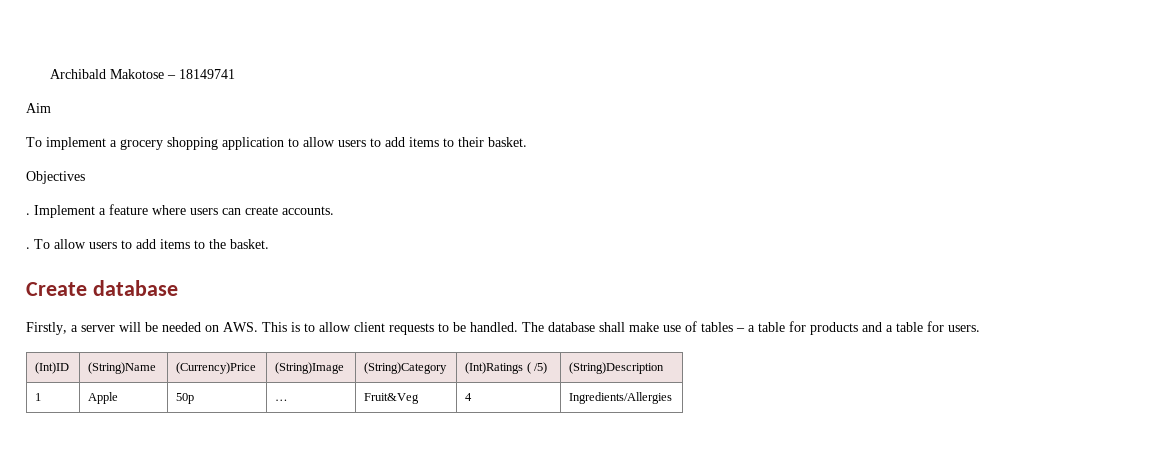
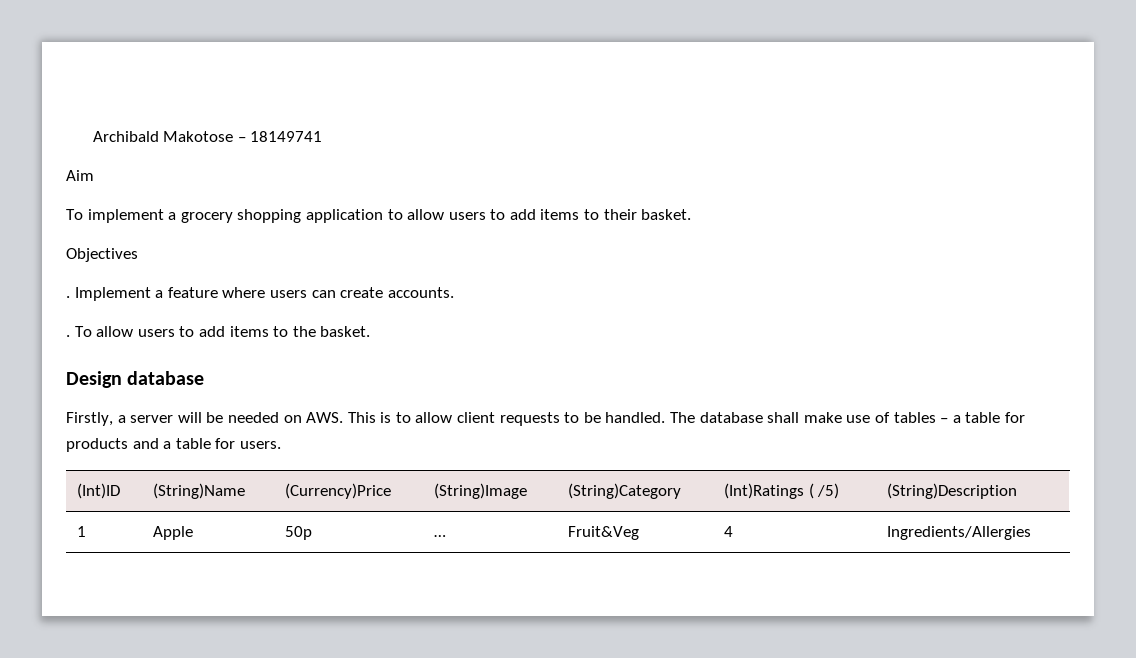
- Create database
+ Design database

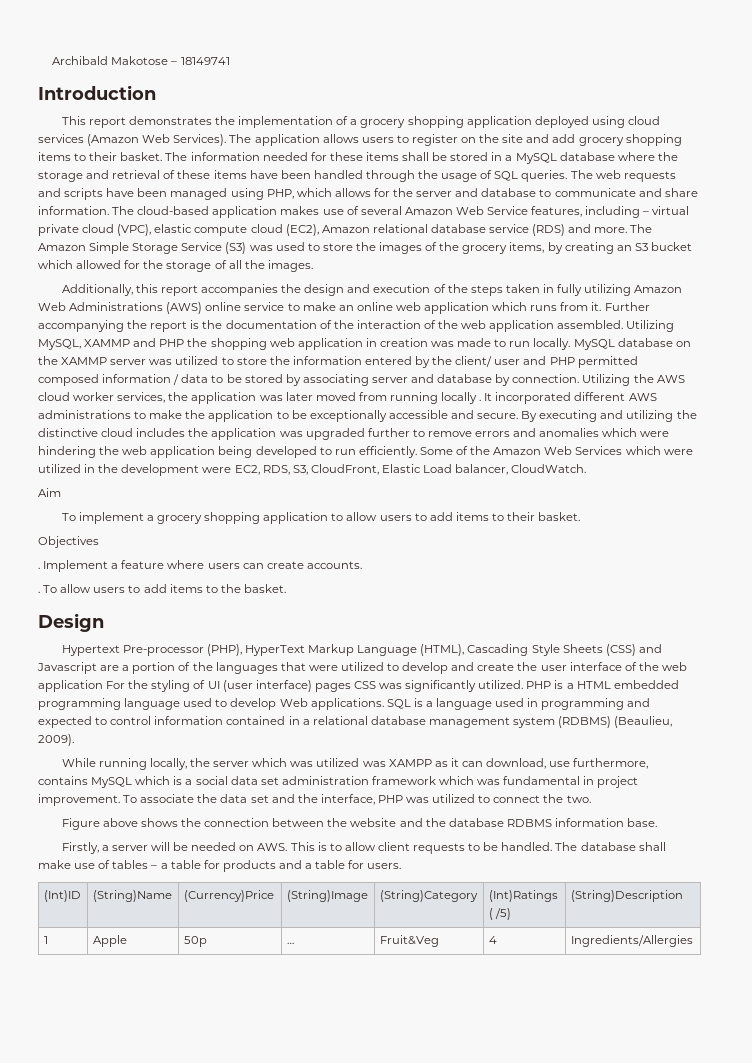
+ Introduction
+ This report demonstrates the implementation of a grocery shopping application deployed using cloud services (Amazon Web Services). The application allows users to register on the site and add grocery shopping items to their basket. The information needed for these items shall be stored in a MySQL database where the storage and retrieval of these items have been handled through the usage of SQL queries. The web requests and scripts have been managed using PHP, which allows for the server and database to communicate and share information. The cloud-based application makes use of several Amazon Web Service features, including – virtual private cloud (VPC), elastic compute cloud (EC2), Amazon relational database service (RDS) and more. The Amazon Simple Storage Service (S3) was used to store the images of the grocery items, by creating an S3 bucket which allowed for the storage of all the images.
+ Additionally, this report accompanies the design and execution of the steps taken in fully utilizing Amazon Web Administrations (AWS) online service to make an online web application which runs from it. Further accompanying the report is the documentation of the interaction of the web application assembled. Utilizing MySQL, XAMMP and PHP the shopping web application in creation was made to run locally. MySQL database on the XAMMP server was utilized to store the information entered by the client/ user and PHP permitted composed information / data to be stored by associating server and database by connection. Utilizing the AWS cloud worker services, the application was later moved from running locally . It incorporated different AWS administrations to make the application to be exceptionally accessible and secure. By executing and utilizing the distinctive cloud includes the application was upgraded further to remove errors and anomalies which were hindering the web application being developed to run efficiently. Some of the Amazon Web Services which were utilized in the development were EC2, RDS, S3, CloudFront, Elastic Load balancer, CloudWatch.
- Design database
+ Design
+ Hypertext Pre-processor (PHP), HyperText Markup Language (HTML), Cascading Style Sheets (CSS) and Javascript are a portion of the languages that were utilized to develop and create the user interface of the web application For the styling of UI (user interface) pages CSS was significantly utilized. PHP is a HTML embedded programming language used to develop Web applications. SQL is a language used in programming and expected to control information contained in a relational database management system (RDBMS) (Beaulieu, 2009).
+ While running locally, the server which was utilized was XAMPP as it can download, use furthermore, contains MySQL which is a social data set administration framework which was fundamental in project improvement. To associate the data set and the interface, PHP was utilized to connect the two.
+ Figure above shows the connection between the website and the database RDBMS information base.

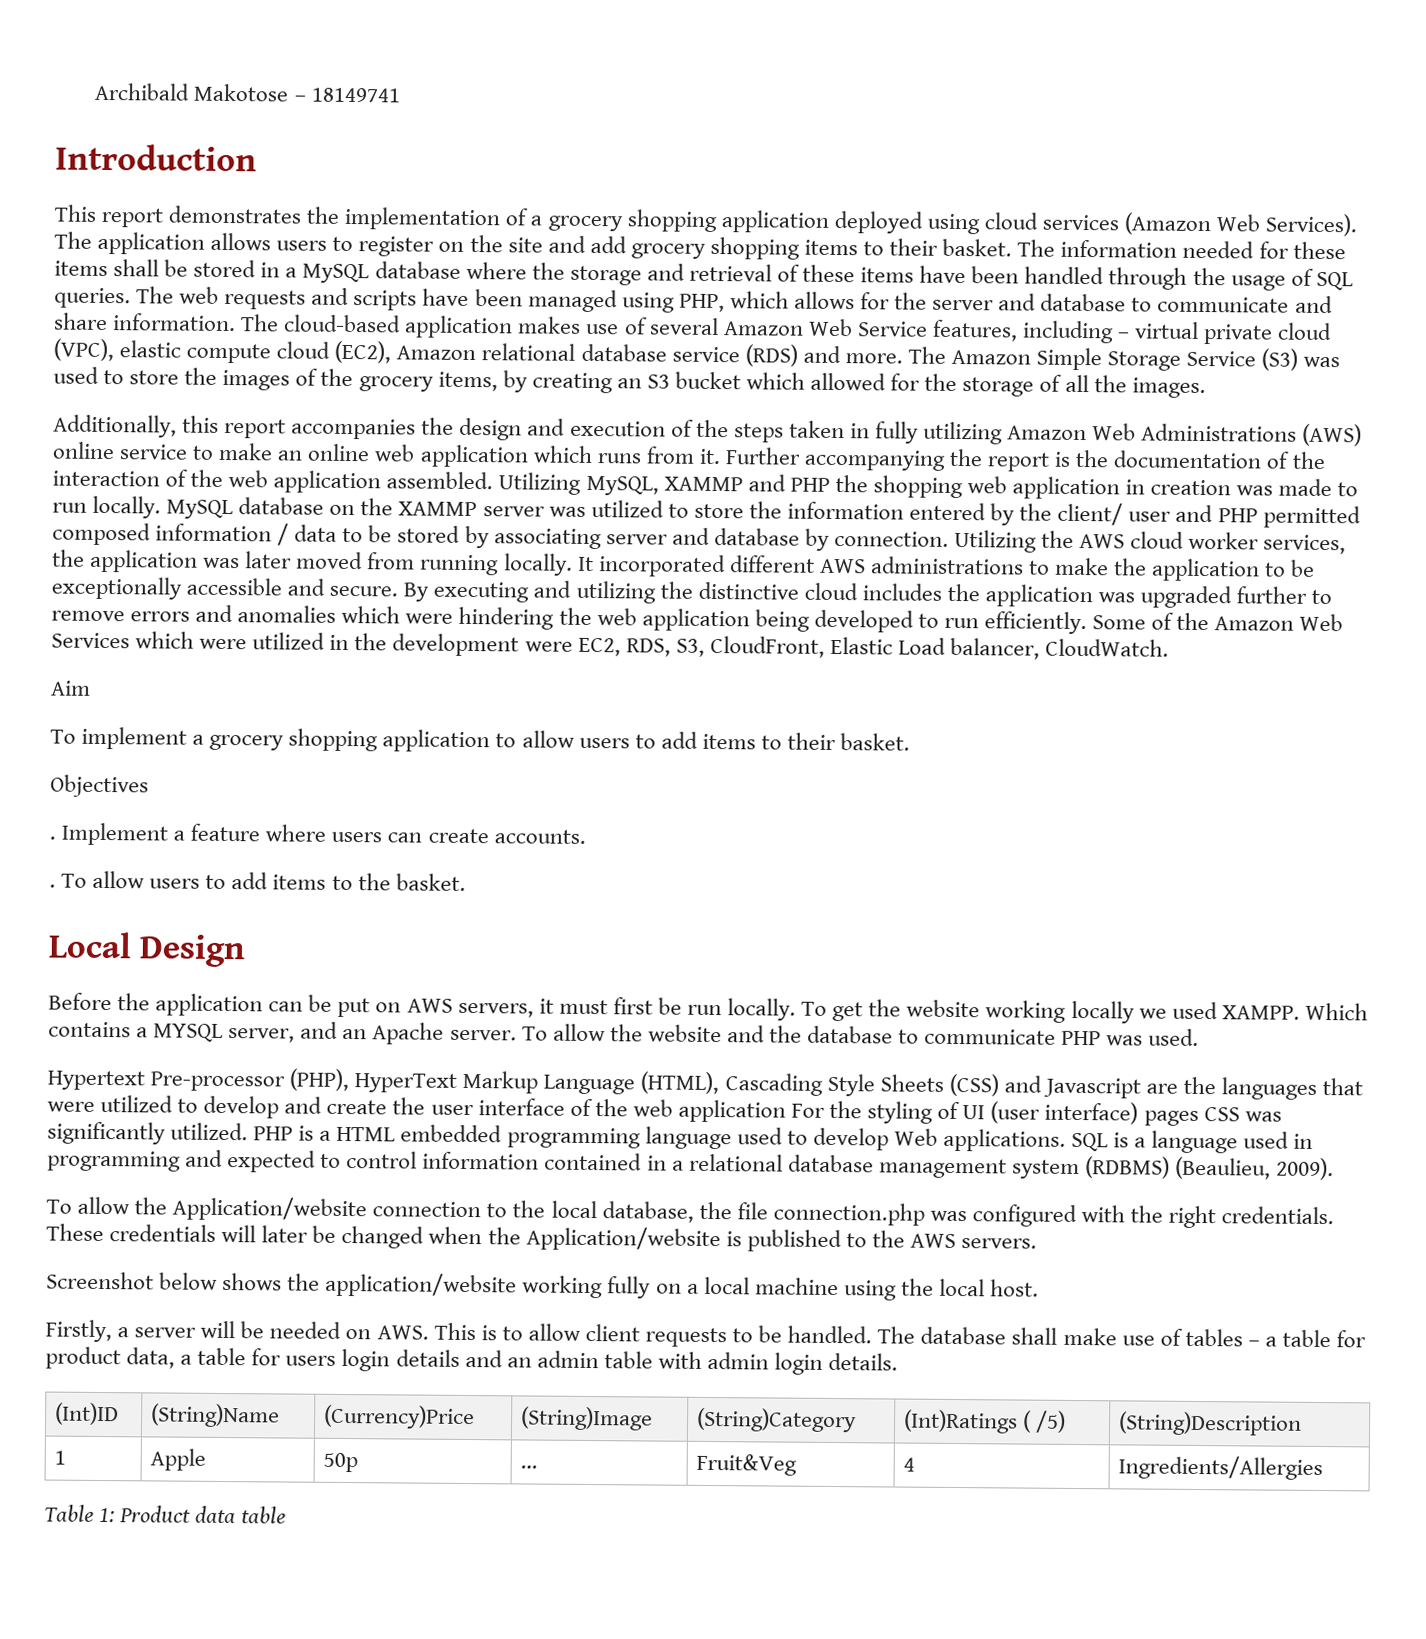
- Utilizing the AWS cloud worker services, the application was later moved from running locally .
+ Utilizing the AWS cloud worker services, the application was later moved from running locally.
- Design
+ Local Design
+ Before the application can be put on AWS servers, it must first be run locally. To get the website working locally we used XAMPP. Which contains a MYSQL server, and an Apache server. To allow the website and the database to communicate PHP was used.
- Hypertext Pre-processor (PHP), HyperText Markup Language (HTML), Cascading Style Sheets (CSS) and Javascript are a portion of the languages that were utilized to develop and create the user interface of the web application For the styling of UI (user interface) pages CSS was significantly utilized.
+ Hypertext Pre-processor (PHP), HyperText Markup Language (HTML), Cascading Style Sheets (CSS) and Javascript are the languages that were utilized to develop and create the user interface of the web application For the styling of UI (user interface) pages CSS was significantly utilized.
- While running locally, the server which was utilized was XAMPP as it can download, use furthermore, contains MySQL which is a social data set administration framework which was fundamental in project improvement. To associate the data set and the interface, PHP was utilized to connect the two.
- Figure above shows the connection between the website and the database RDBMS information base.
+ To allow the Application/website connection to the local database, the file connection.php was configured with the right credentials. These credentials will later be changed when the Application/website is published to the AWS servers.
+ Screenshot below shows the application/website working fully on a local machine using the local host.
- The database shall make use of tables – a table for products and a table for users.
+ The database shall make use of tables – a table for product data, a table for users login details and an admin table with admin login details.
+ Table 1: Product data table

